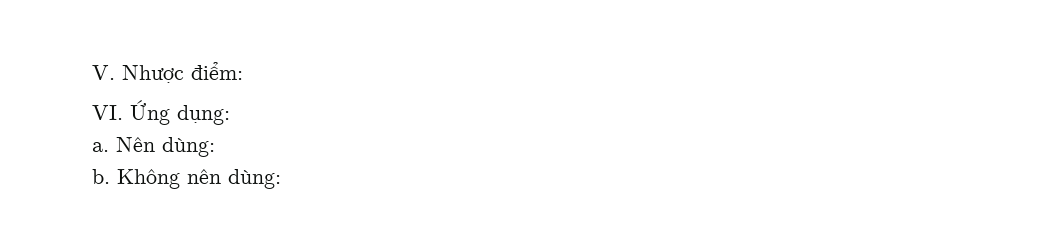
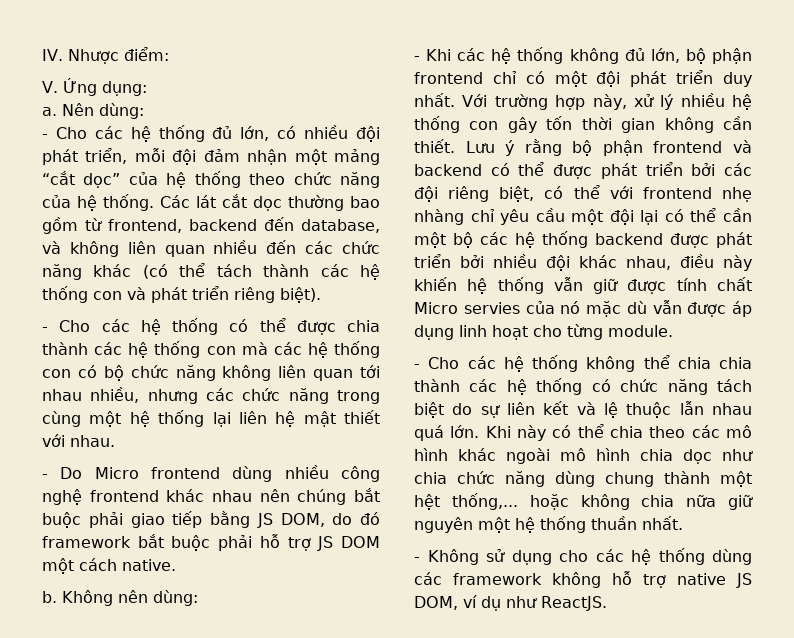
- V. Nhược điểm:
+ IV. Nhược điểm:
- VI. Ứng dụng:
+ V. Ứng dụng:
+ - Cho các hệ thống đủ lớn, có nhiều đội phát triển, mỗi đội đảm nhận một mảng “cắt dọc” của hệ thống theo chức năng của hệ thống. Các lát cắt dọc thường bao gồm từ frontend, backend đến database, và không liên quan nhiều đến các chức năng khác (có thể tách thành các hệ thống con và phát triển riêng biệt).
+ - Cho các hệ thống có thể được chia thành các hệ thống con mà các hệ thống con có bộ chức năng không liên quan tới nhau nhiều, nhưng các chức năng trong cùng một hệ thống lại liên hệ mật thiết với nhau.
+ - Do Micro frontend dùng nhiều công nghệ frontend khác nhau nên chúng bắt buộc phải giao tiếp bằng JS DOM, do đó framework bắt buộc phải hỗ trợ JS DOM một cách native.
  b. Không nên dùng:
+ - Khi các hệ thống không đủ lớn, bộ phận frontend chỉ có một đội phát triển duy nhất. Với trường hợp này, xử lý nhiều hệ thống con gây tốn thời gian không cần thiết. Lưu ý rằng bộ phận frontend và backend có thể được phát triển bởi các đội riêng biệt, có thể với frontend nhẹ nhàng chỉ yêu cầu một đội lại có thể cần một bộ các hệ thống backend được phát triển bởi nhiều đội khác nhau, điều này khiến hệ thống vẫn giữ được tính chất Micro servies của nó mặc dù vẫn được áp dụng linh hoạt cho từng module.
+ - Cho các hệ thống không thể chia chia thành các hệ thống có chức năng tách biệt do sự liên kết và lệ thuộc lẫn nhau quá lớn. Khi này có thể chia theo các mô hình khác ngoài mô hình chia dọc như chia chức năng dùng chung thành một hệt thống,... hoặc không chia nữa giữ nguyên một hệ thống thuần nhất.
+ - Không sử dụng cho các hệ thống dùng các framework không hỗ trợ native JS DOM, ví dụ như ReactJS.

